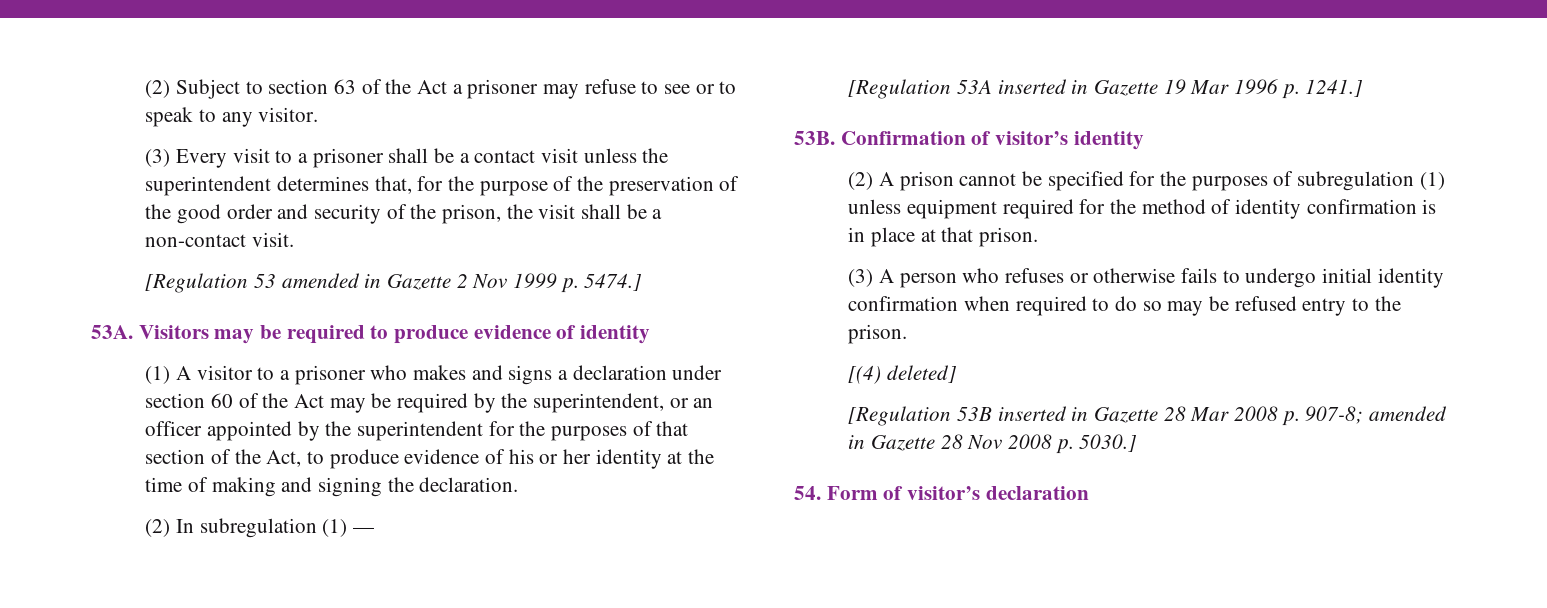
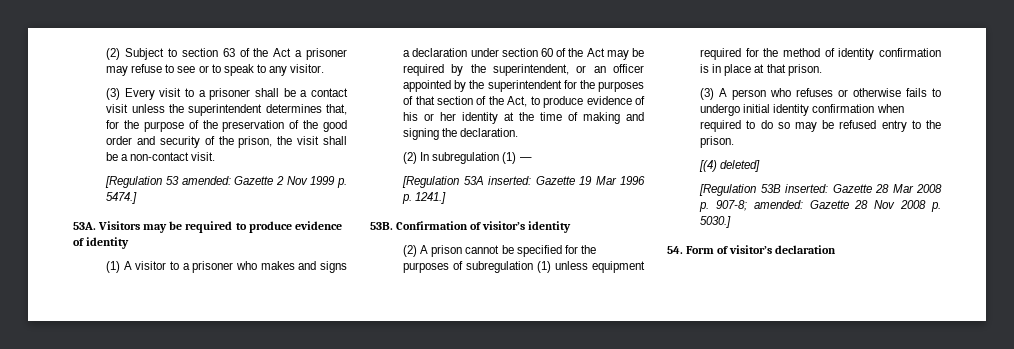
- [Regulation 53 amended in Gazette 2 Nov 1999 p. 5474.]
+ [Regulation 53 amended: Gazette 2 Nov 1999 p. 5474.]
- [Regulation 53A inserted in Gazette 19 Mar 1996 p. 1241.]
+ [Regulation 53A inserted: Gazette 19 Mar 1996 p. 1241.]
- [Regulation 53B inserted in Gazette 28 Mar 2008 p. 907-8; amended in Gazette 28 Nov 2008 p. 5030.]
+ [Regulation 53B inserted: Gazette 28 Mar 2008 p. 907-8; amended: Gazette 28 Nov 2008 p. 5030.]

